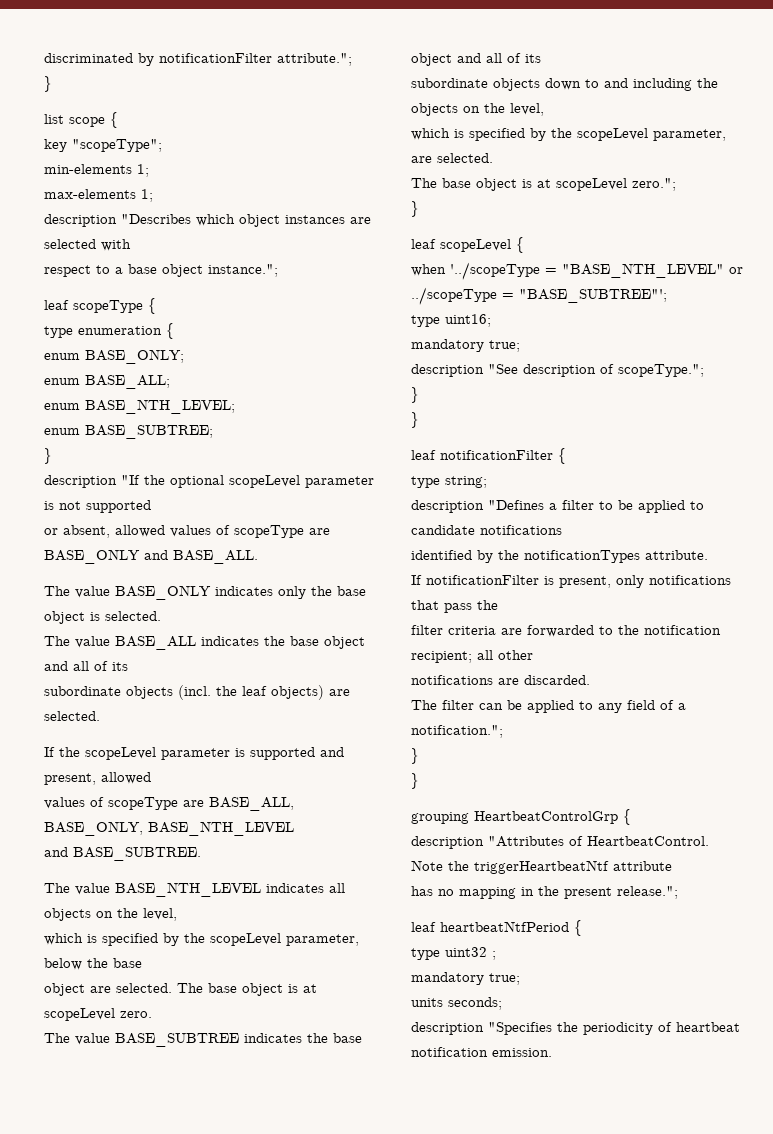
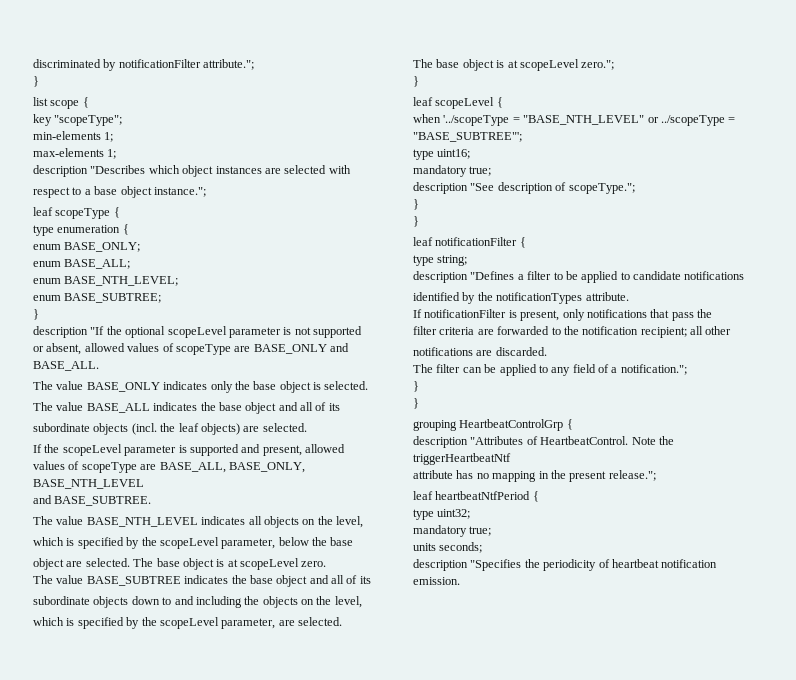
- Note the triggerHeartbeatNtf attribute
- has no mapping in the present release.";
+ Note the triggerHeartbeatNtf
+ attribute has no mapping in the present release.";
- type uint32 ;
+ type uint32;

